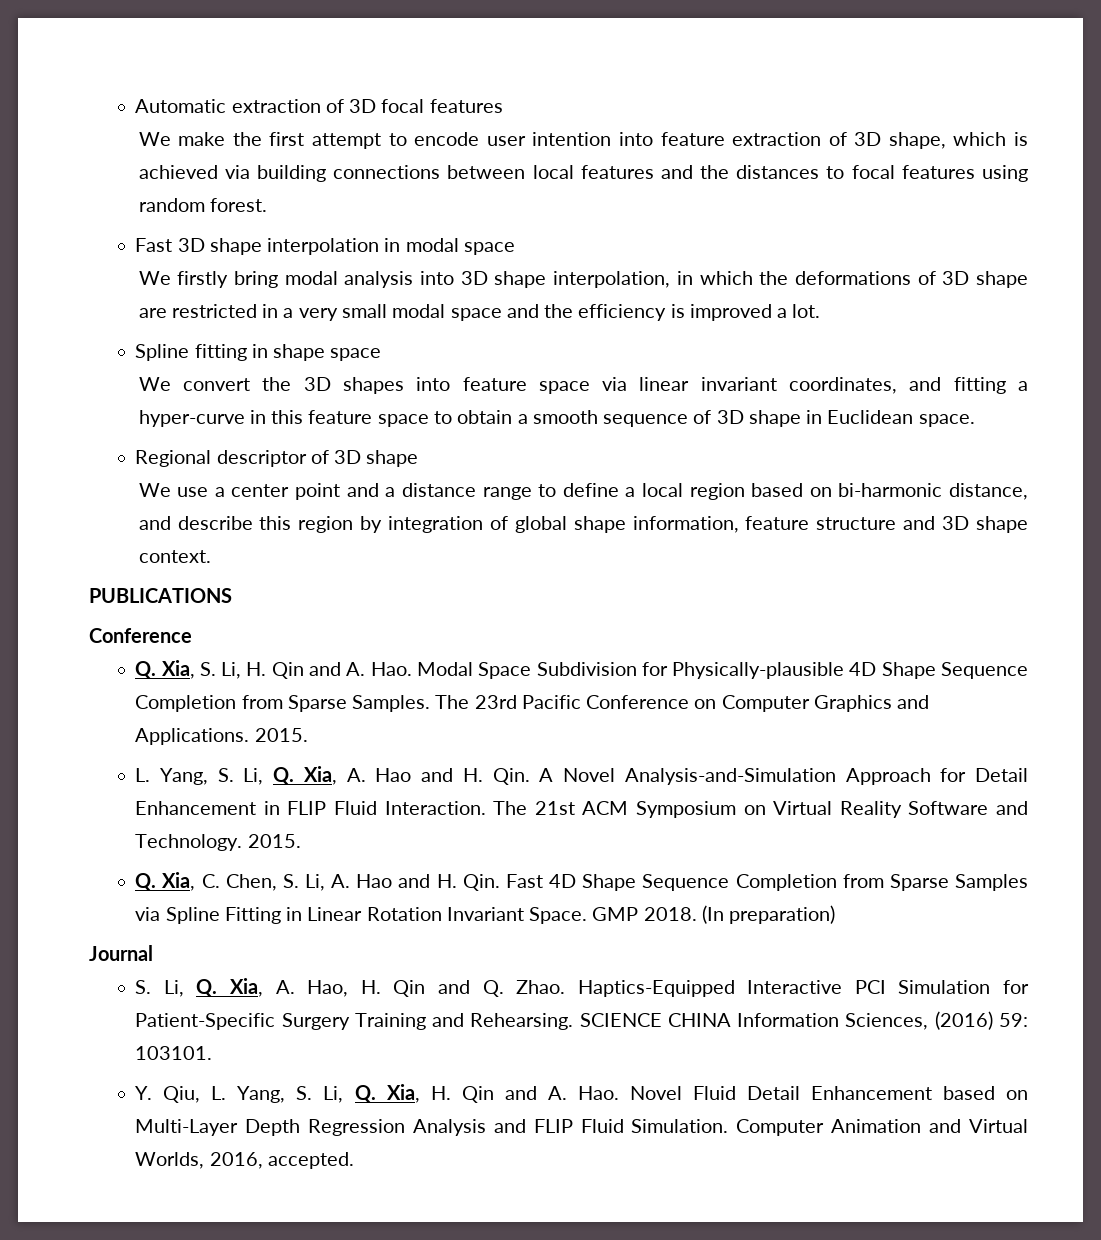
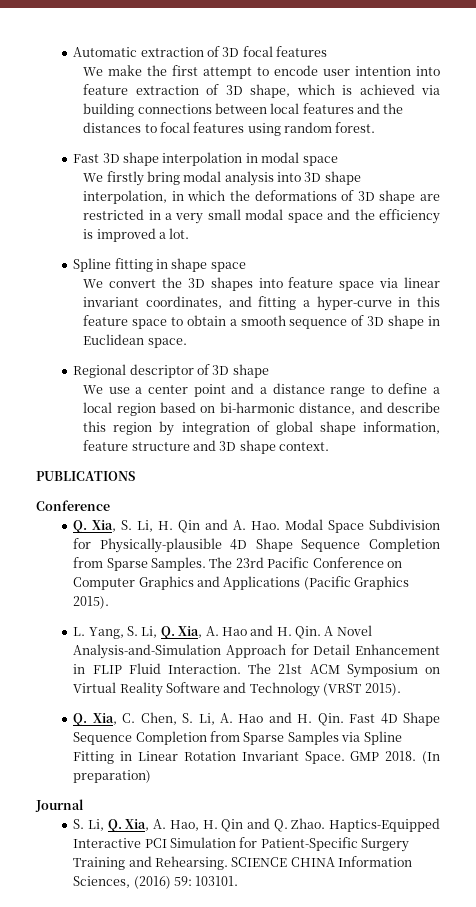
- The 23rd Pacific Conference on Computer Graphics and Applications. 2015.
+ The 23rd Pacific Conference on Computer Graphics and Applications (Pacific Graphics 2015).
- The 21st ACM Symposium on Virtual Reality Software and Technology. 2015.
+ The 21st ACM Symposium on Virtual Reality Software and Technology (VRST 2015).
- Y. Qiu, L. Yang, S. Li, Q. Xia, H. Qin and A. Hao. Novel Fluid Detail Enhancement based on Multi-Layer Depth Regression Analysis and FLIP Fluid Simulation. Computer Animation and Virtual Worlds, 2016, accepted.

